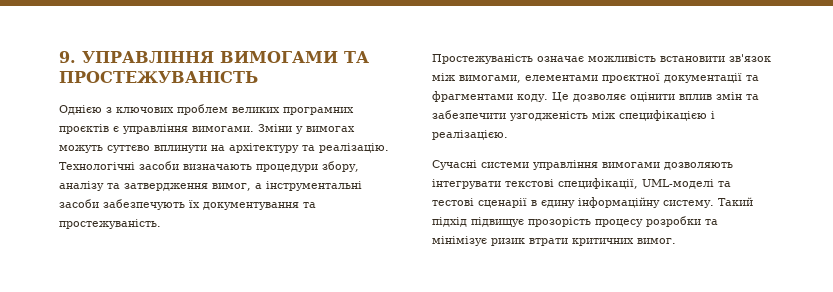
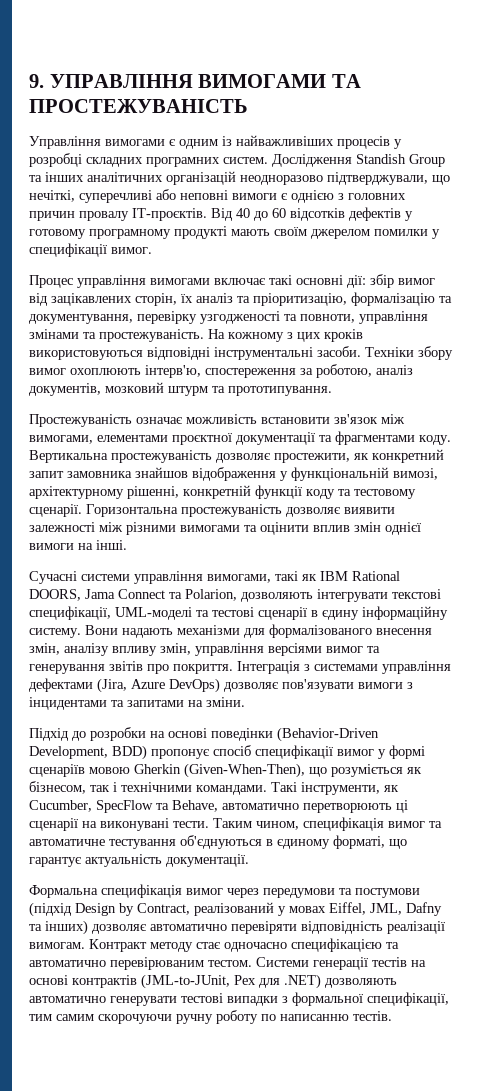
- Однією з ключових проблем великих програмних проєктів є управління вимогами. Зміни у вимогах можуть суттєво вплинути на архітектуру та реалізацію. Технологічні засоби визначають процедури збору, аналізу та затвердження вимог, а інструментальні засоби забезпечують їх документування та простежуваність.
+ Управління вимогами є одним із найважливіших процесів у розробці складних програмних систем. Дослідження Standish Group та інших аналітичних організацій неодноразово підтверджували, що нечіткі, суперечливі або неповні вимоги є однією з головних причин провалу IT-проєктів. Від 40 до 60 відсотків дефектів у готовому програмному продукті мають своїм джерелом помилки у специфікації вимог.
+ Процес управління вимогами включає такі основні дії: збір вимог від зацікавлених сторін, їх аналіз та пріоритизацію, формалізацію та документування, перевірку узгодженості та повноти, управління змінами та простежуваність. На кожному з цих кроків використовуються відповідні інструментальні засоби. Техніки збору вимог охоплюють інтерв'ю, спостереження за роботою, аналіз документів, мозковий штурм та прототипування.
- Це дозволяє оцінити вплив змін та забезпечити узгодженість між специфікацією і реалізацією.
- Сучасні системи управління вимогами дозволяють інтегрувати текстові специфікації, UML-моделі та тестові сценарії в єдину інформаційну систему.
+ Вертикальна простежуваність дозволяє простежити, як конкретний запит замовника знайшов відображення у функціональній вимозі, архітектурному рішенні, конкретній функції коду та тестовому сценарії. Горизонтальна простежуваність дозволяє виявити залежності між різними вимогами та оцінити вплив змін однієї вимоги на інші.
+ Сучасні системи управління вимогами, такі як IBM Rational DOORS, Jama Connect та Polarion, дозволяють інтегрувати текстові специфікації, UML-моделі та тестові сценарії в єдину інформаційну систему.
- Такий підхід підвищує прозорість процесу розробки та мінімізує ризик втрати критичних вимог.
+ Вони надають механізми для формалізованого внесення змін, аналізу впливу змін, управління версіями вимог та генерування звітів про покриття. Інтеграція з системами управління дефектами (Jira, Azure DevOps) дозволяє пов'язувати вимоги з інцидентами та запитами на зміни.
+ Підхід до розробки на основі поведінки (Behavior-Driven Development, BDD) пропонує спосіб специфікації вимог у формі сценаріїв мовою Gherkin (Given-When-Then), що розуміється як бізнесом, так і технічними командами. Такі інструменти, як Cucumber, SpecFlow та Behave, автоматично перетворюють ці сценарії на виконувані тести. Таким чином, специфікація вимог та автоматичне тестування об'єднуються в єдиному форматі, що гарантує актуальність документації.
+ Формальна специфікація вимог через передумови та постумови (підхід Design by Contract, реалізований у мовах Eiffel, JML, Dafny та інших) дозволяє автоматично перевіряти відповідність реалізації вимогам. Контракт методу стає одночасно специфікацією та автоматично перевірюваним тестом. Системи генерації тестів на основі контрактів (JML-to-JUnit, Pex для .NET) дозволяють автоматично генерувати тестові випадки з формальної специфікації, тим самим скорочуючи ручну роботу по написанню тестів.

